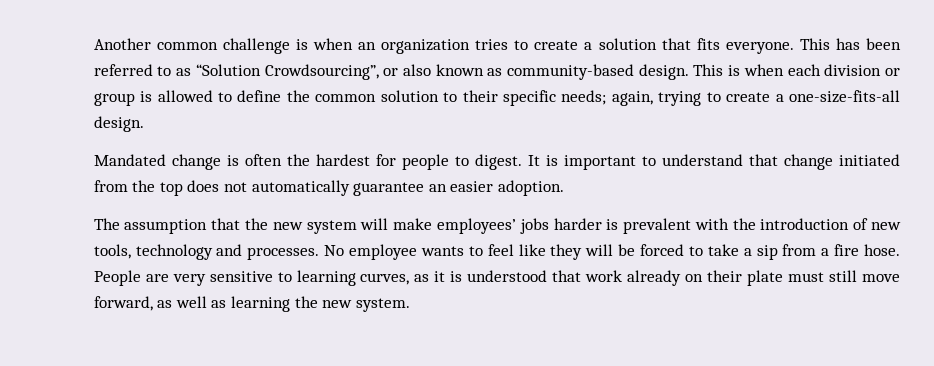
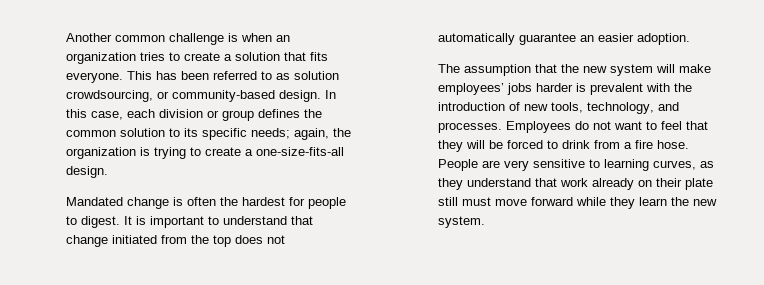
- This has been referred to as “Solution Crowdsourcing”, or also known as community-based design. This is when each division or group is allowed to define the common solution to their specific needs; again, trying to create a one-size-fits-all design.
+ This has been referred to as solution crowdsourcing, or community-based design. In this case, each division or group defines the common solution to its specific needs; again, the organization is trying to create a one-size-fits-all design.
- The assumption that the new system will make employees’ jobs harder is prevalent with the introduction of new tools, technology and processes.
+ The assumption that the new system will make employees’ jobs harder is prevalent with the introduction of new tools, technology, and processes.
- No employee wants to feel like they will be forced to take a sip from a fire hose.
+ Employees do not want to feel that they will be forced to drink from a fire hose.
- People are very sensitive to learning curves, as it is understood that work already on their plate must still move forward, as well as learning the new system.
+ People are very sensitive to learning curves, as they understand that work already on their plate still must move forward while they learn the new system.

